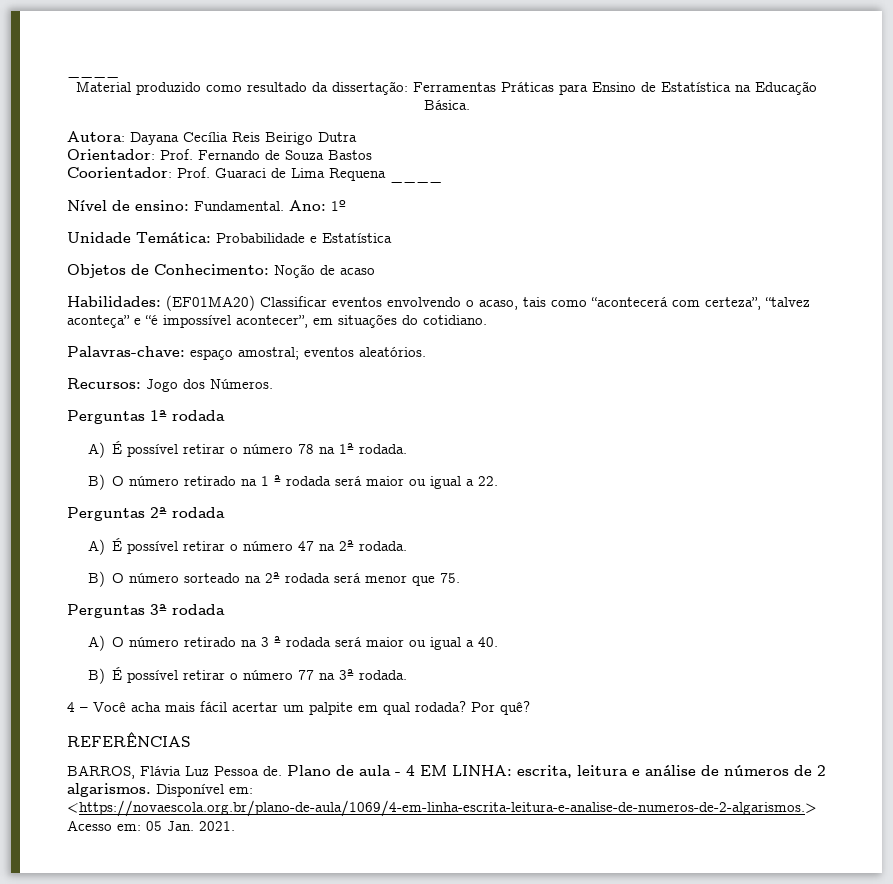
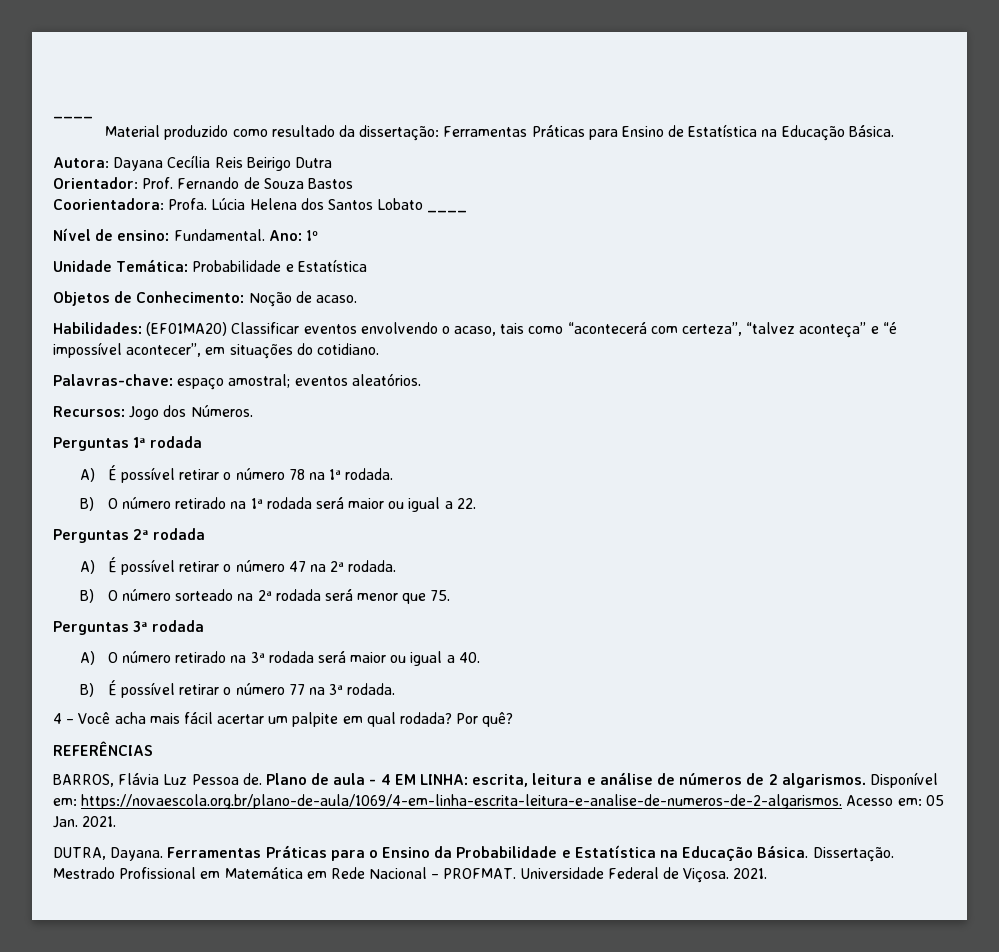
- Coorientador: Prof. Guaraci de Lima Requena ____
+ Coorientadora: Profa. Lúcia Helena dos Santos Lobato ____
- Objetos de Conhecimento: Noção de acaso
+ Objetos de Conhecimento: Noção de acaso.
- B) O número retirado na 1 ª rodada será maior ou igual a 22.
+ B) O número retirado na 1ª rodada será maior ou igual a 22.
- A) O número retirado na 3 ª rodada será maior ou igual a 40.
+ A) O número retirado na 3ª rodada será maior ou igual a 40.
- Disponível em: <https://novaescola.org.br/plano-de-aula/1069/4-em-linha-escrita-leitura-e-analise-de-numeros-de-2-algarismos.> Acesso em: 05 Jan. 2021.
+ Disponível em: https://novaescola.org.br/plano-de-aula/1069/4-em-linha-escrita-leitura-e-analise-de-numeros-de-2-algarismos. Acesso em: 05 Jan. 2021.
+ DUTRA, Dayana. Ferramentas Práticas para o Ensino da Probabilidade e Estatística na Educação Básica. Dissertação. Mestrado Profissional em Matemática em Rede Nacional – PROFMAT. Universidade Federal de Viçosa. 2021.

